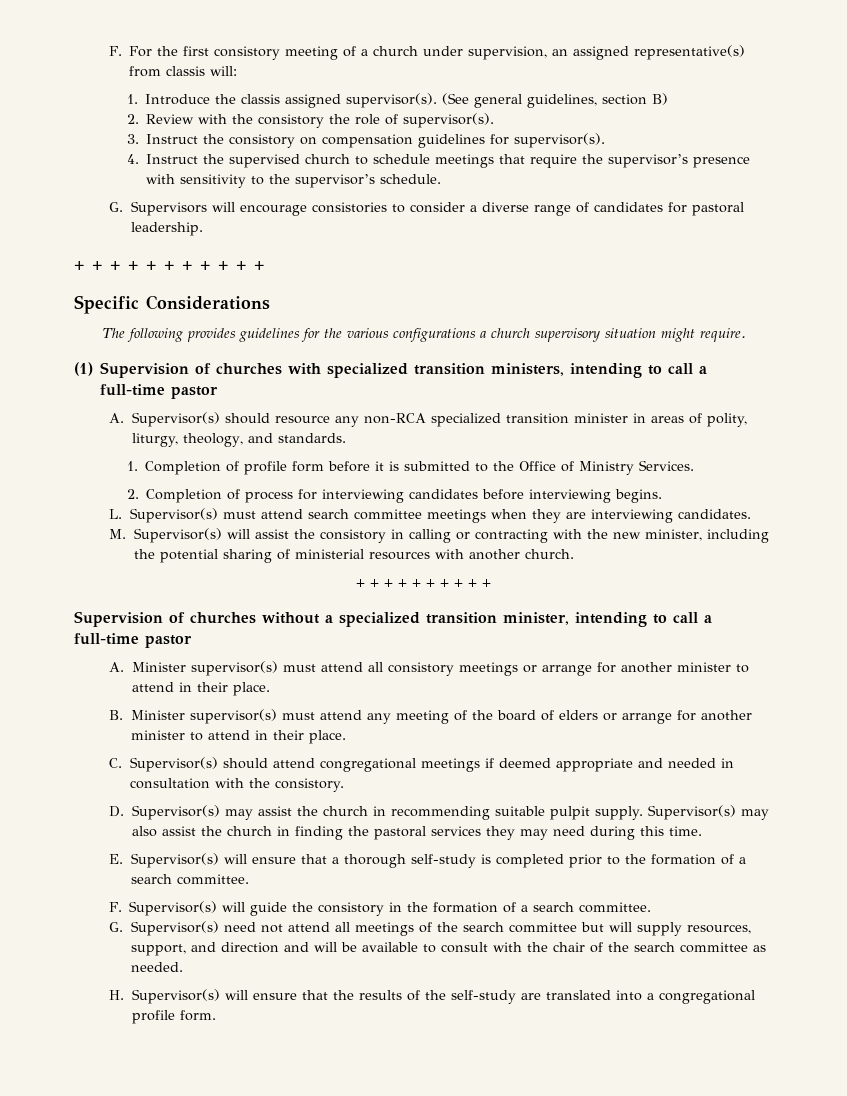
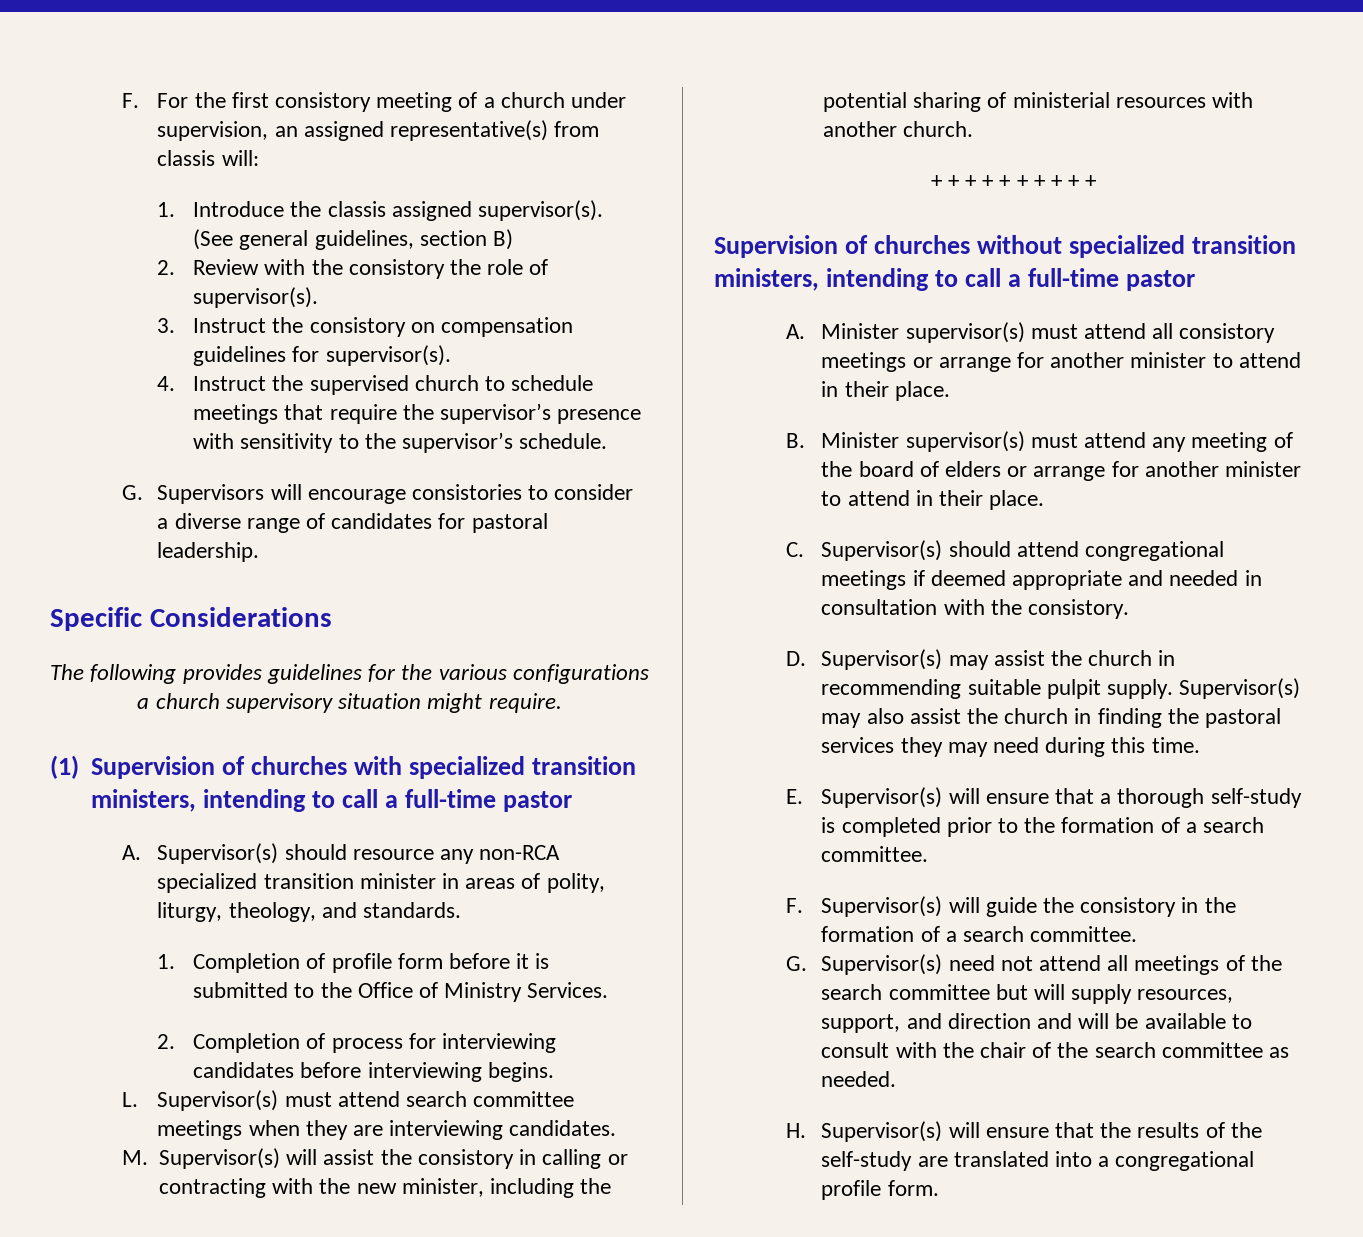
- + + + + + + + + + + +
- Supervision of churches without a specialized transition minister, intending to call a full-time pastor
+ Supervision of churches without specialized transition ministers, intending to call a full-time pastor

